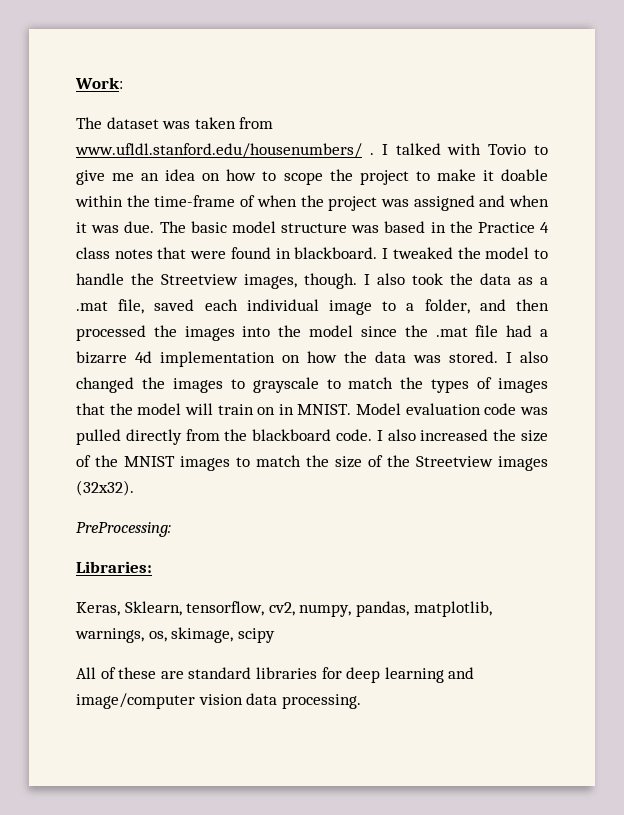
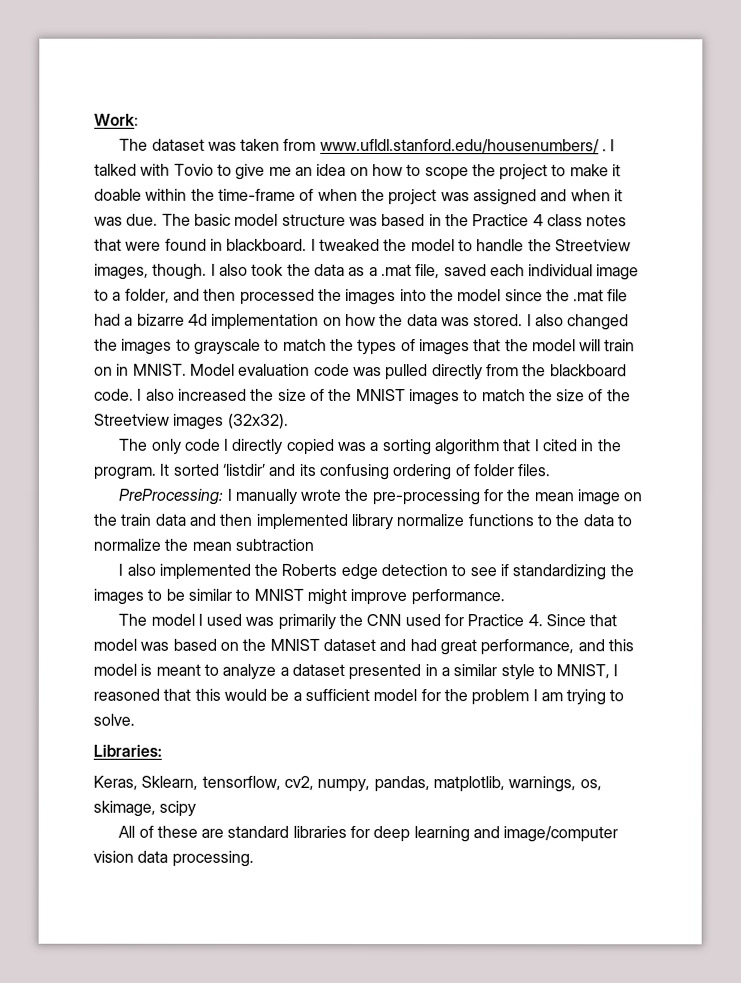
- PreProcessing:
+ The only code I directly copied was a sorting algorithm that I cited in the program. It sorted ‘listdir’ and its confusing ordering of folder files.
+ PreProcessing: I manually wrote the pre-processing for the mean image on the train data and then implemented library normalize functions to the data to normalize the mean subtraction
+ I also implemented the Roberts edge detection to see if standardizing the images to be similar to MNIST might improve performance.
+ The model I used was primarily the CNN used for Practice 4. Since that model was based on the MNIST dataset and had great performance, and this model is meant to analyze a dataset presented in a similar style to MNIST, I reasoned that this would be a sufficient model for the problem I am trying to solve.

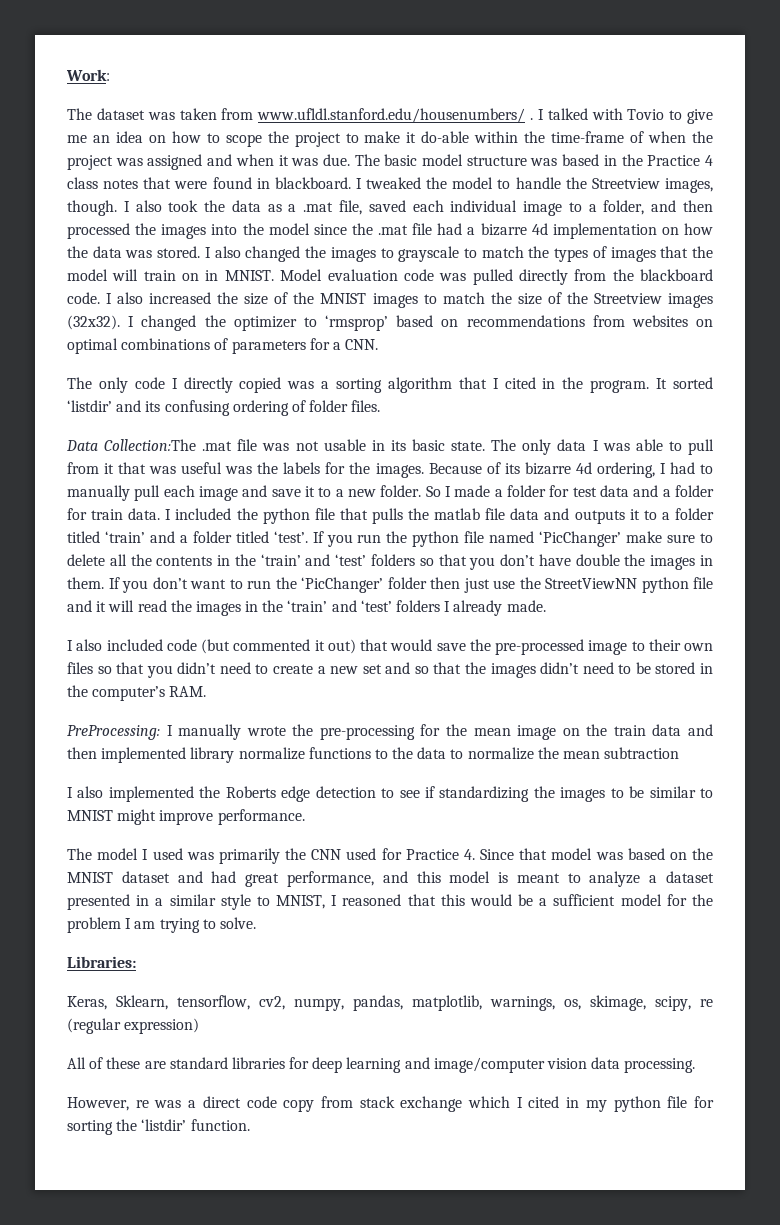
- I talked with Tovio to give me an idea on how to scope the project to make it doable within the time-frame of when the project was assigned and when it was due.
+ I talked with Tovio to give me an idea on how to scope the project to make it do-able within the time-frame of when the project was assigned and when it was due.
+ I changed the optimizer to ‘rmsprop’ based on recommendations from websites on optimal combinations of parameters for a CNN.
+ Data Collection:The .mat file was not usable in its basic state. The only data I was able to pull from it that was useful was the labels for the images. Because of its bizarre 4d ordering, I had to manually pull each image and save it to a new folder. So I made a folder for test data and a folder for train data. I included the python file that pulls the matlab file data and outputs it to a folder titled ‘train’ and a folder titled ‘test’. If you run the python file named ‘PicChanger’ make sure to delete all the contents in the ‘train’ and ‘test’ folders so that you don’t have double the images in them. If you don’t want to run the ‘PicChanger’ folder then just use the StreetViewNN python file and it will read the images in the ‘train’ and ‘test’ folders I already made.
+ I also included code (but commented it out) that would save the pre-processed image to their own files so that you didn’t need to create a new set and so that the images didn’t need to be stored in the computer’s RAM.
- Keras, Sklearn, tensorflow, cv2, numpy, pandas, matplotlib, warnings, os, skimage, scipy
+ Keras, Sklearn, tensorflow, cv2, numpy, pandas, matplotlib, warnings, os, skimage, scipy, re (regular expression)
+ However, re was a direct code copy from stack exchange which I cited in my python file for sorting the ‘listdir’ function.

